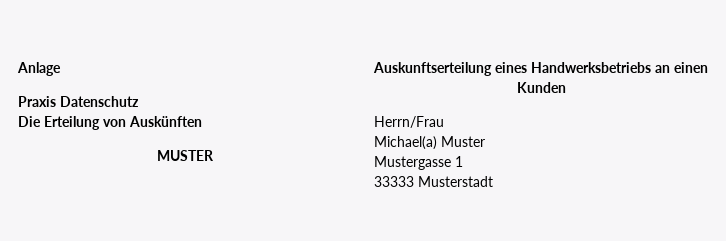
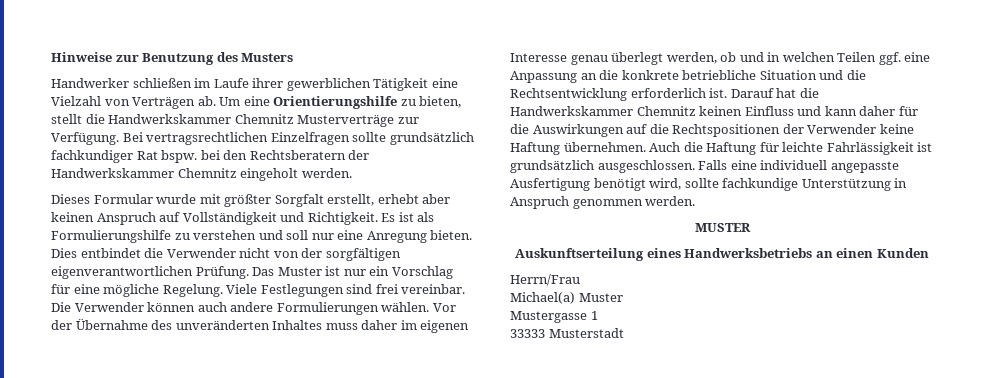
- Anlage
- Praxis Datenschutz
- Die Erteilung von Auskünften
+ Hinweise zur Benutzung des Musters
+ Handwerker schließen im Laufe ihrer gewerblichen Tätigkeit eine Vielzahl von Verträgen ab. Um eine Orientierungshilfe zu bieten, stellt die Handwerkskammer Chemnitz Musterverträge zur Verfügung. Bei vertragsrechtlichen Einzelfragen sollte grundsätzlich fachkundiger Rat bspw. bei den Rechtsberatern der Handwerkskammer Chemnitz eingeholt werden.
+ Dieses Formular wurde mit größter Sorgfalt erstellt, erhebt aber keinen Anspruch auf Vollständigkeit und Richtigkeit. Es ist als Formulierungshilfe zu verstehen und soll nur eine Anregung bieten. Dies entbindet die Verwender nicht von der sorgfältigen eigenverantwortlichen Prüfung. Das Muster ist nur ein Vorschlag für eine mögliche Regelung. Viele Festlegungen sind frei vereinbar. Die Verwender können auch andere Formulierungen wählen. Vor der Übernahme des unveränderten Inhaltes muss daher im eigenen Interesse genau überlegt werden, ob und in welchen Teilen ggf. eine Anpassung an die konkrete betriebliche Situation und die Rechtsentwicklung erforderlich ist. Darauf hat die Handwerkskammer Chemnitz keinen Einfluss und kann daher für die Auswirkungen auf die Rechtspositionen der Verwender keine Haftung übernehmen. Auch die Haftung für leichte Fahrlässigkeit ist grundsätzlich ausgeschlossen. Falls eine individuell angepasste Ausfertigung benötigt wird, sollte fachkundige Unterstützung in Anspruch genommen werden.

